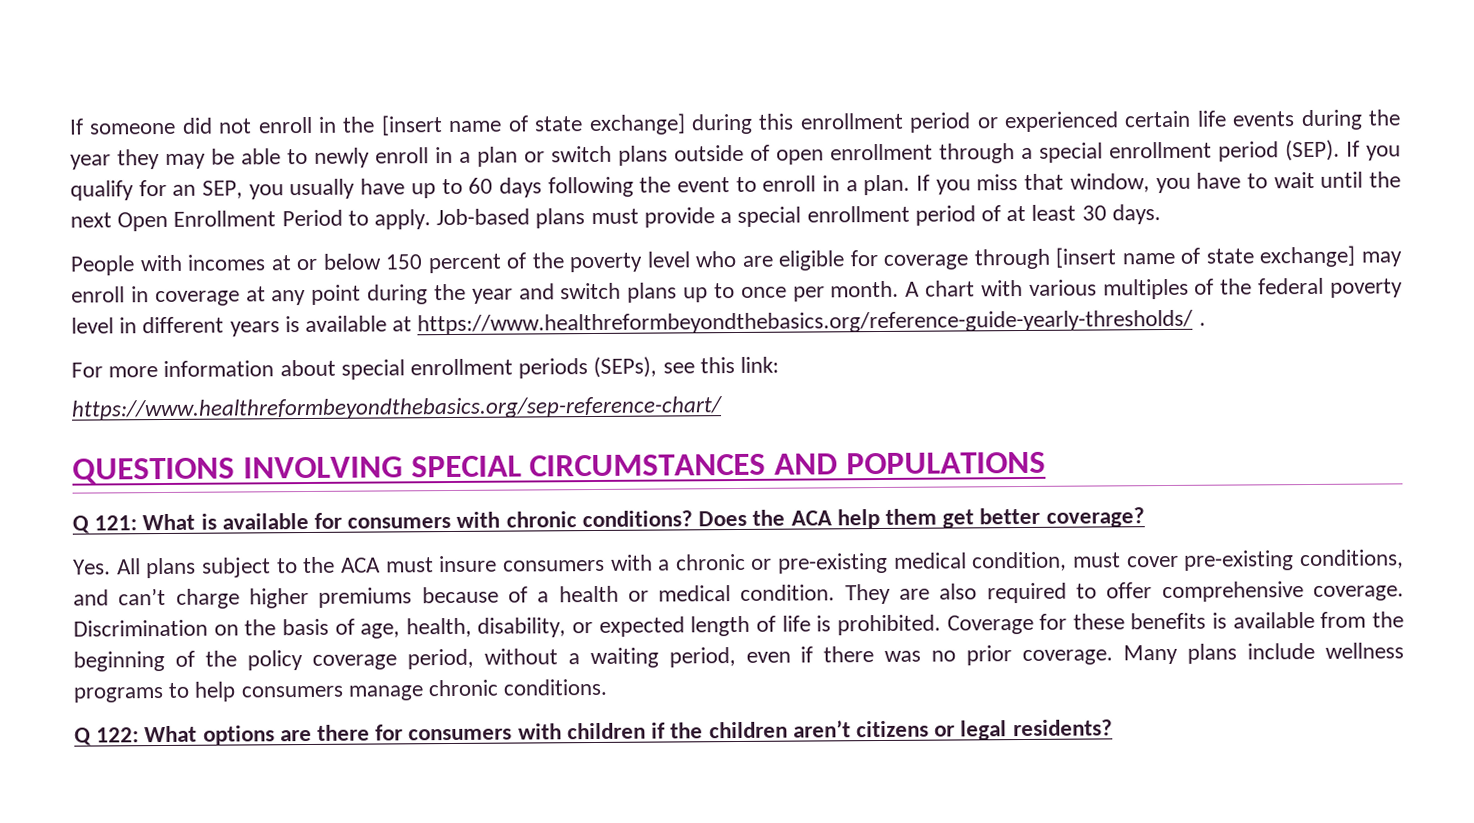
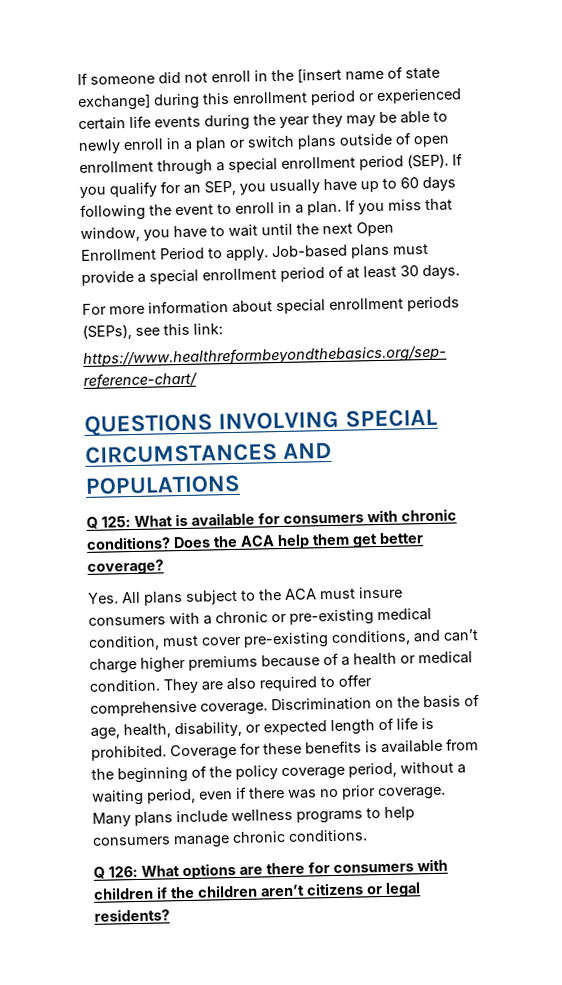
- People with incomes at or below 150 percent of the poverty level who are eligible for coverage through [insert name of state exchange] may enroll in coverage at any point during the year and switch plans up to once per month. A chart with various multiples of the federal poverty level in different years is available at https://www.healthreformbeyondthebasics.org/reference-guide-yearly-thresholds/ .
- Q 121: What is available for consumers with chronic conditions?
+ Q 125: What is available for consumers with chronic conditions?
- Q 122: What options are there for consumers with children if the children aren’t citizens or legal residents?
+ Q 126: What options are there for consumers with children if the children aren’t citizens or legal residents?

